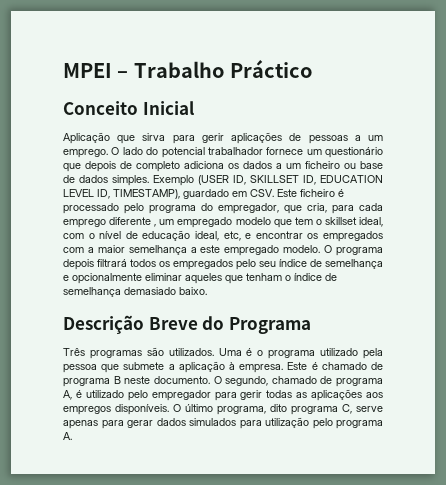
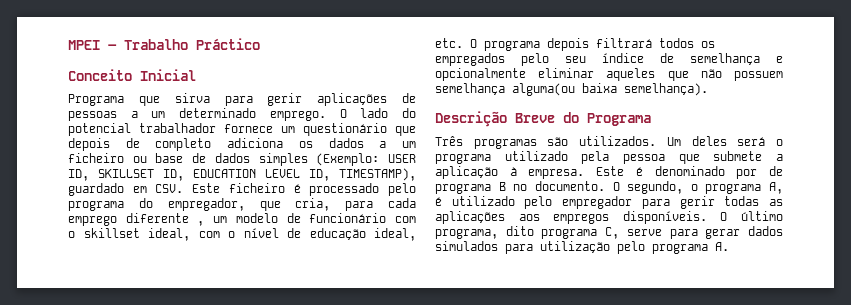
- Aplicação que sirva para gerir aplicações de pessoas a um emprego.
+ Programa que sirva para gerir aplicações de pessoas a um determinado emprego.
- O lado do potencial trabalhador fornece um questionário que depois de completo adiciona os dados a um ficheiro ou base de dados simples. Exemplo (USER ID, SKILLSET ID, EDUCATION LEVEL ID, TIMESTAMP), guardado em CSV. Este ficheiro é processado pelo programa do empregador, que cria, para cada emprego diferente , um empregado modelo que tem o skillset ideal, com o nível de educação ideal, etc, e encontrar os empregados com a maior semelhança a este empregado modelo. O programa depois filtrará todos os empregados pelo seu índice de semelhança e opcionalmente eliminar aqueles que tenham o índice de semelhança demasiado baixo.
+ O lado do potencial trabalhador fornece um questionário que depois de completo adiciona os dados a um ficheiro ou base de dados simples (Exemplo: USER ID, SKILLSET ID, EDUCATION LEVEL ID, TIMESTAMP), guardado em CSV. Este ficheiro é processado pelo programa do empregador, que cria, para cada emprego diferente , um modelo de funcionário com o skillset ideal, com o nível de educação ideal, etc. O programa depois filtrará todos os empregados pelo seu índice de semelhança e opcionalmente eliminar aqueles que não possuem semelhança alguma(ou baixa semelhança).
- Uma é o programa utilizado pela pessoa que submete a aplicação à empresa.
+ Um deles será o programa utilizado pela pessoa que submete a aplicação à empresa.
- Este é chamado de programa B neste documento.
+ Este é denominado por de programa B no documento.
- O segundo, chamado de programa A, é utilizado pelo empregador para gerir todas as aplicações aos empregos disponíveis.
+ O segundo, o programa A, é utilizado pelo empregador para gerir todas as aplicações aos empregos disponíveis.
- O último programa, dito programa C, serve apenas para gerar dados simulados para utilização pelo programa A.
+ O último programa, dito programa C, serve para gerar dados simulados para utilização pelo programa A.

